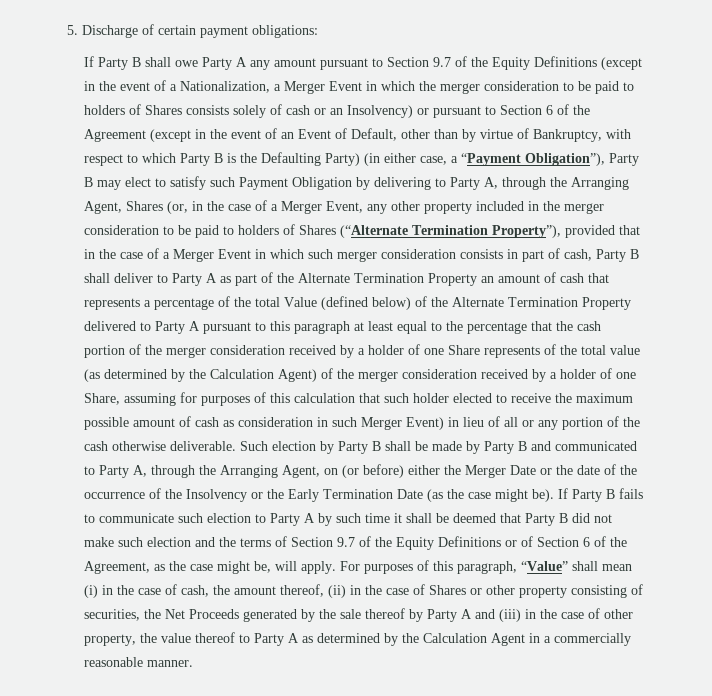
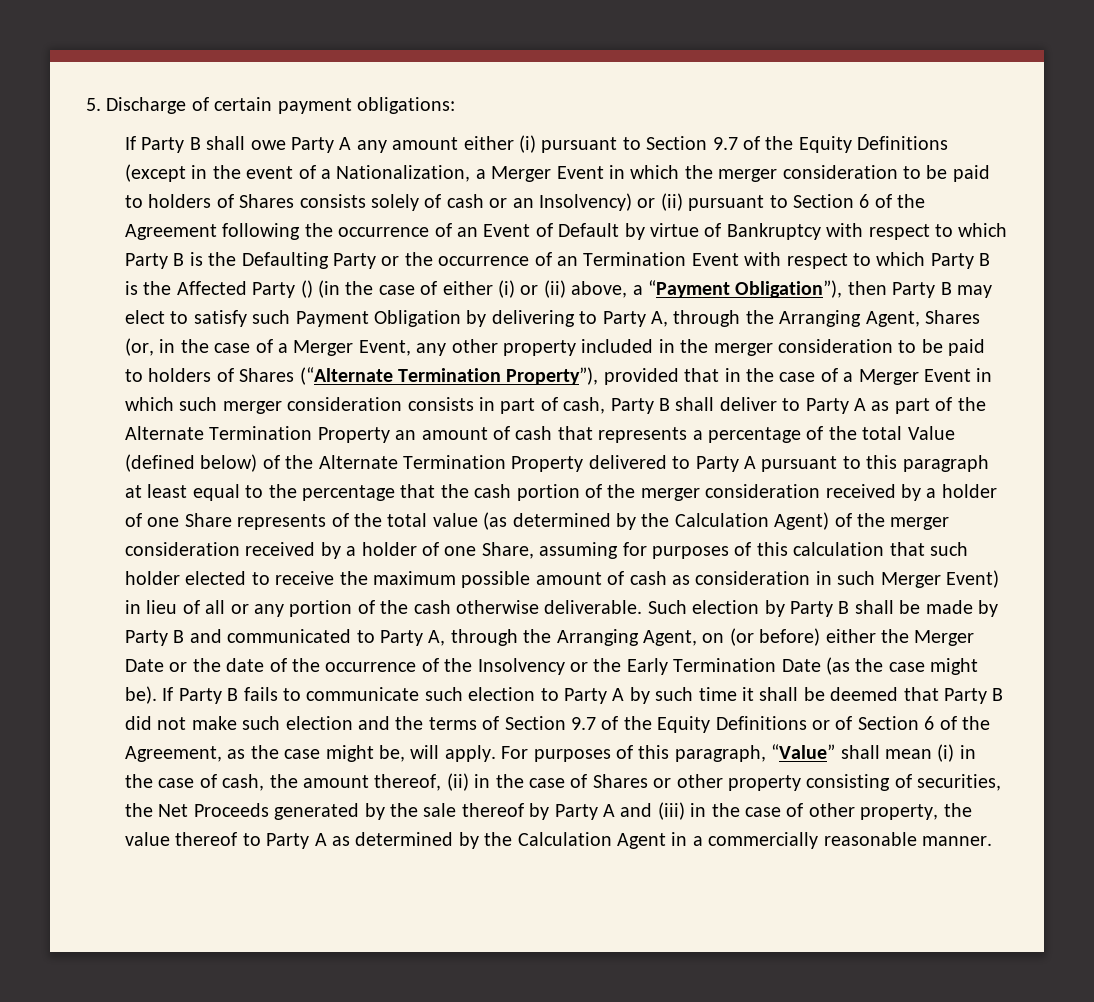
- If Party B shall owe Party A any amount pursuant to Section 9.7 of the Equity Definitions (except in the event of a Nationalization, a Merger Event in which the merger consideration to be paid to holders of Shares consists solely of cash or an Insolvency) or pursuant to Section 6 of the Agreement (except in the event of an Event of Default, other than by virtue of Bankruptcy, with respect to which Party B is the Defaulting Party) (in either case, a “Payment Obligation”), Party B may elect to satisfy such Payment Obligation by delivering to Party A, through the Arranging Agent, Shares (or, in the case of a Merger Event, any other property included in the merger consideration to be paid to holders of Shares (“Alternate Termination Property”), provided that in the case of a Merger Event in which such merger consideration consists in part of cash, Party B shall deliver to Party A as part of the Alternate Termination Property an amount of cash that represents a percentage of the total Value (defined below) of the Alternate Termination Property delivered to Party A pursuant to this paragraph at least equal to the percentage that the cash portion of the merger consideration received by a holder of one Share represents of the total value (as determined by the Calculation Agent) of the merger consideration received by a holder of one Share, assuming for purposes of this calculation that such holder elected to receive the maximum possible amount of cash as consideration in such Merger Event) in lieu of all or any portion of the cash otherwise deliverable.
+ If Party B shall owe Party A any amount either (i) pursuant to Section 9.7 of the Equity Definitions (except in the event of a Nationalization, a Merger Event in which the merger consideration to be paid to holders of Shares consists solely of cash or an Insolvency) or (ii) pursuant to Section 6 of the Agreement following the occurrence of an Event of Default by virtue of Bankruptcy with respect to which Party B is the Defaulting Party or the occurrence of an Termination Event with respect to which Party B is the Affected Party () (in the case of either (i) or (ii) above, a “Payment Obligation”), then Party B may elect to satisfy such Payment Obligation by delivering to Party A, through the Arranging Agent, Shares (or, in the case of a Merger Event, any other property included in the merger consideration to be paid to holders of Shares (“Alternate Termination Property”), provided that in the case of a Merger Event in which such merger consideration consists in part of cash, Party B shall deliver to Party A as part of the Alternate Termination Property an amount of cash that represents a percentage of the total Value (defined below) of the Alternate Termination Property delivered to Party A pursuant to this paragraph at least equal to the percentage that the cash portion of the merger consideration received by a holder of one Share represents of the total value (as determined by the Calculation Agent) of the merger consideration received by a holder of one Share, assuming for purposes of this calculation that such holder elected to receive the maximum possible amount of cash as consideration in such Merger Event) in lieu of all or any portion of the cash otherwise deliverable.

